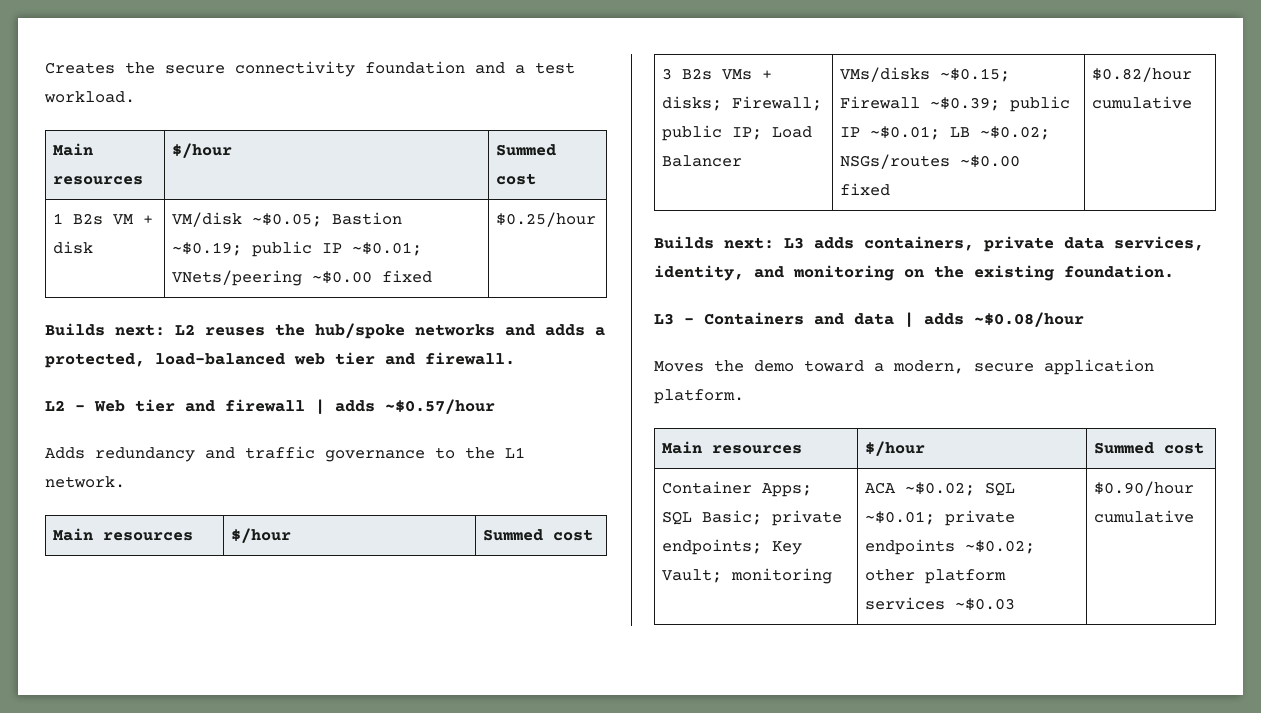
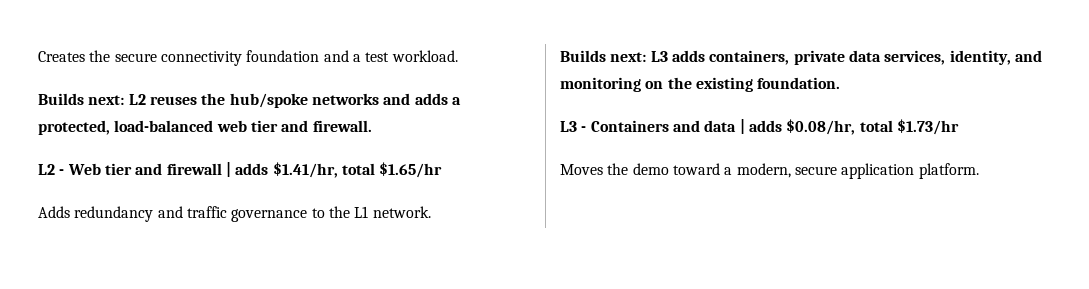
  Creates the secure connectivity foundation and a test workload.
- Main resources | $/hour | Summed cost
- 1 B2s VM + disk | VM/disk ~$0.05; Bastion ~$0.19; public IP ~$0.01; VNets/peering ~$0.00 fixed | $0.25/hour
- L2 - Web tier and firewall | adds ~$0.57/hour
+ L2 - Web tier and firewall | adds $1.41/hr, total $1.65/hr
  Adds redundancy and traffic governance to the L1 network.
- Main resources | $/hour | Summed cost
- 3 B2s VMs + disks; Firewall; public IP; Load Balancer | VMs/disks ~$0.15; Firewall ~$0.39; public IP ~$0.01; LB ~$0.02; NSGs/routes ~$0.00 fixed | $0.82/hour cumulative
- L3 - Containers and data | adds ~$0.08/hour
+ L3 - Containers and data | adds $0.08/hr, total $1.73/hr
  Moves the demo toward a modern, secure application platform.
- Main resources | $/hour | Summed cost
- Container Apps; SQL Basic; private endpoints; Key Vault; monitoring | ACA ~$0.02; SQL ~$0.01; private endpoints ~$0.02; other platform services ~$0.03 | $0.90/hour cumulative

